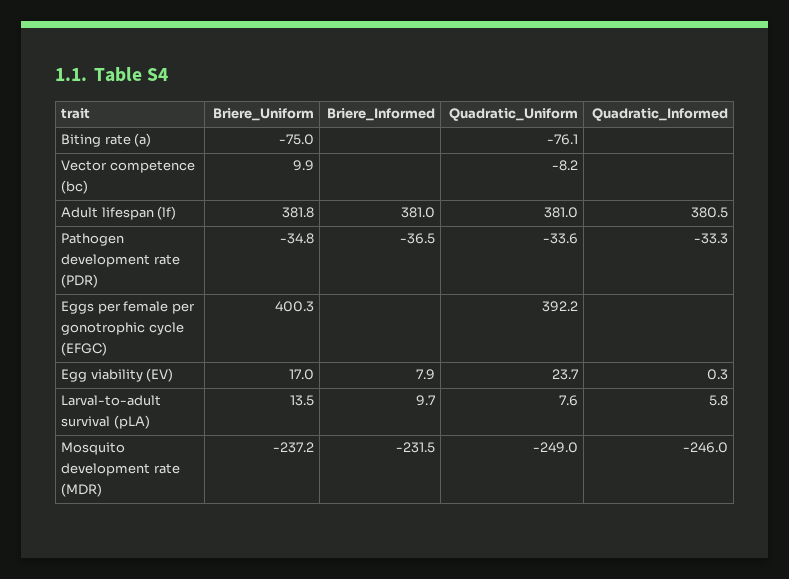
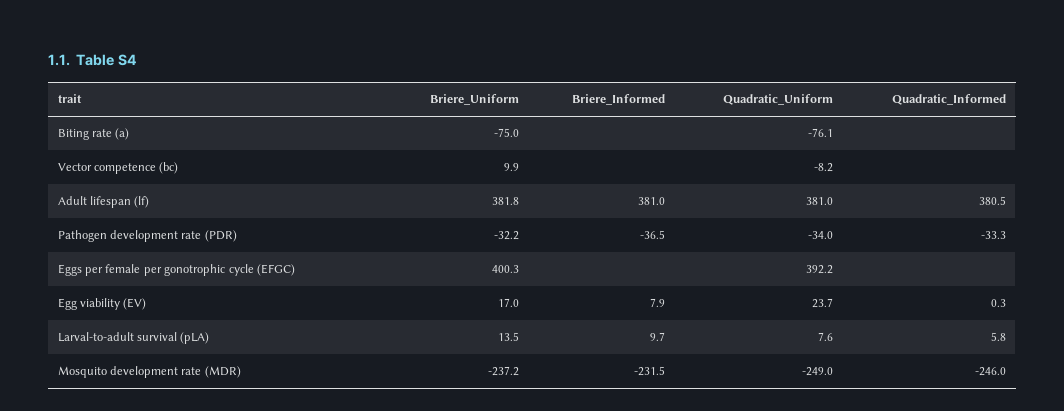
- Pathogen development rate (PDR) | -34.8 | -36.5 | -33.6 | -33.3
+ Pathogen development rate (PDR) | -32.2 | -36.5 | -34.0 | -33.3

